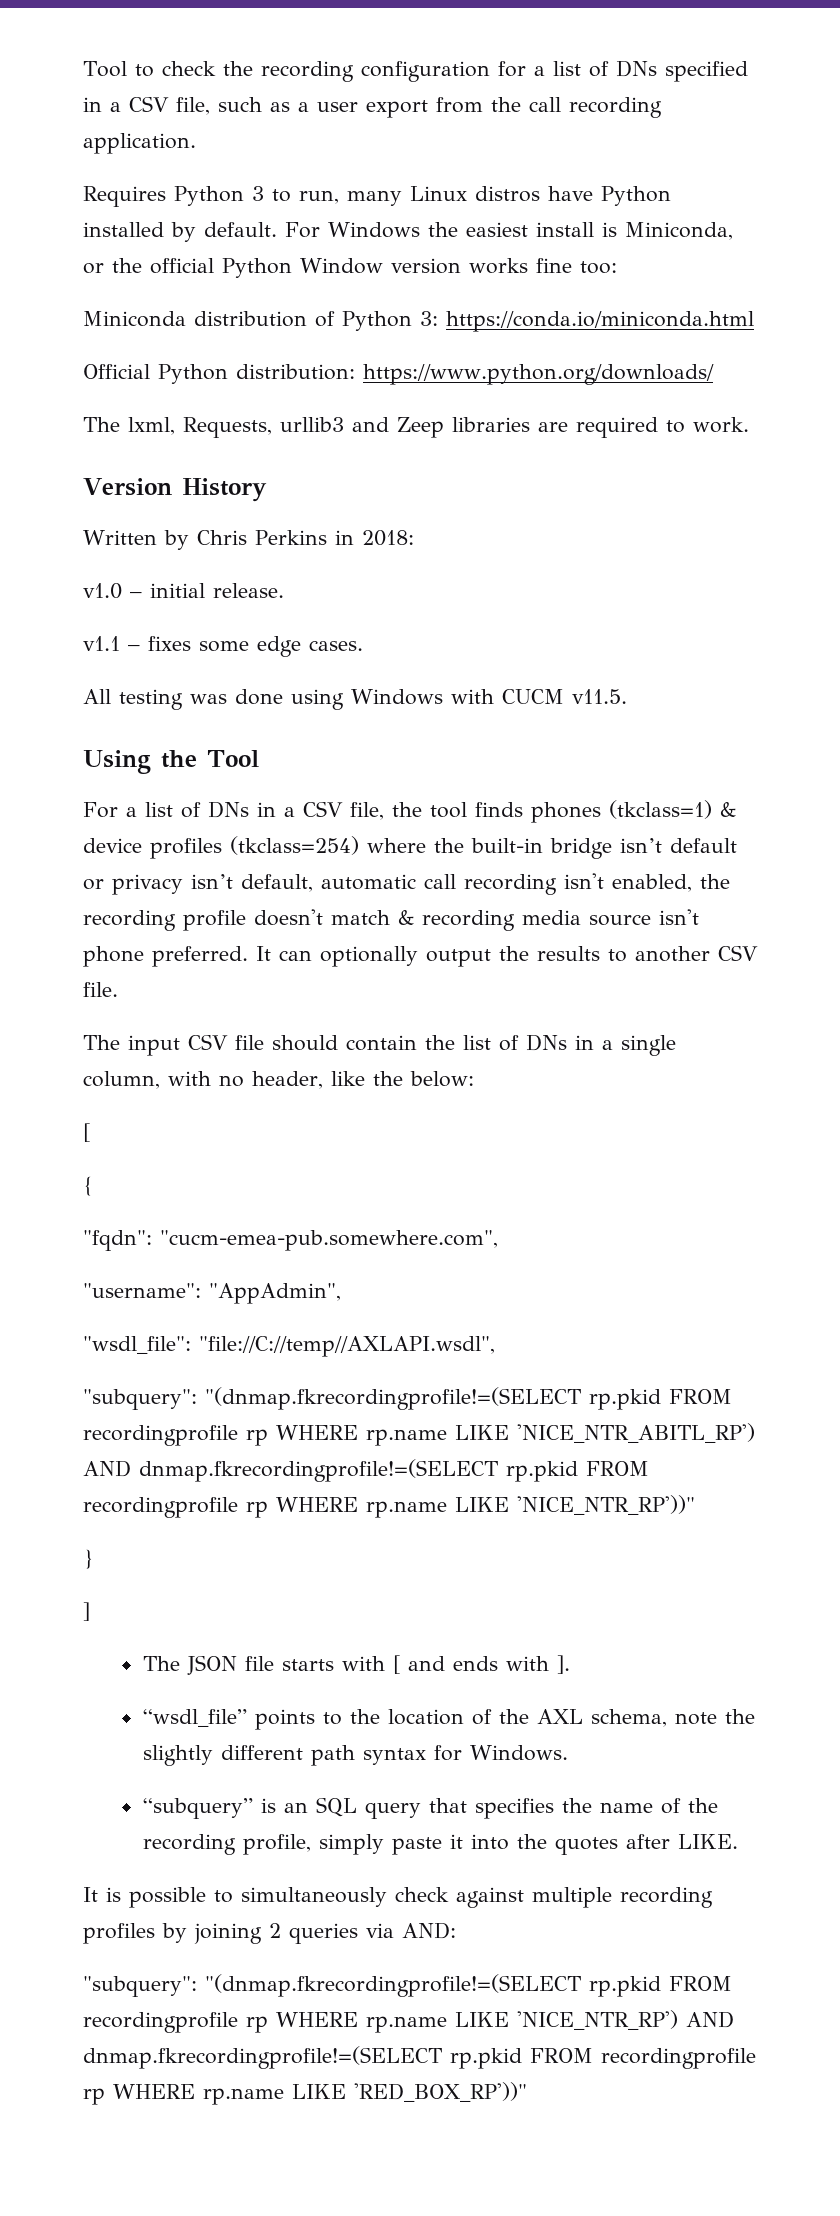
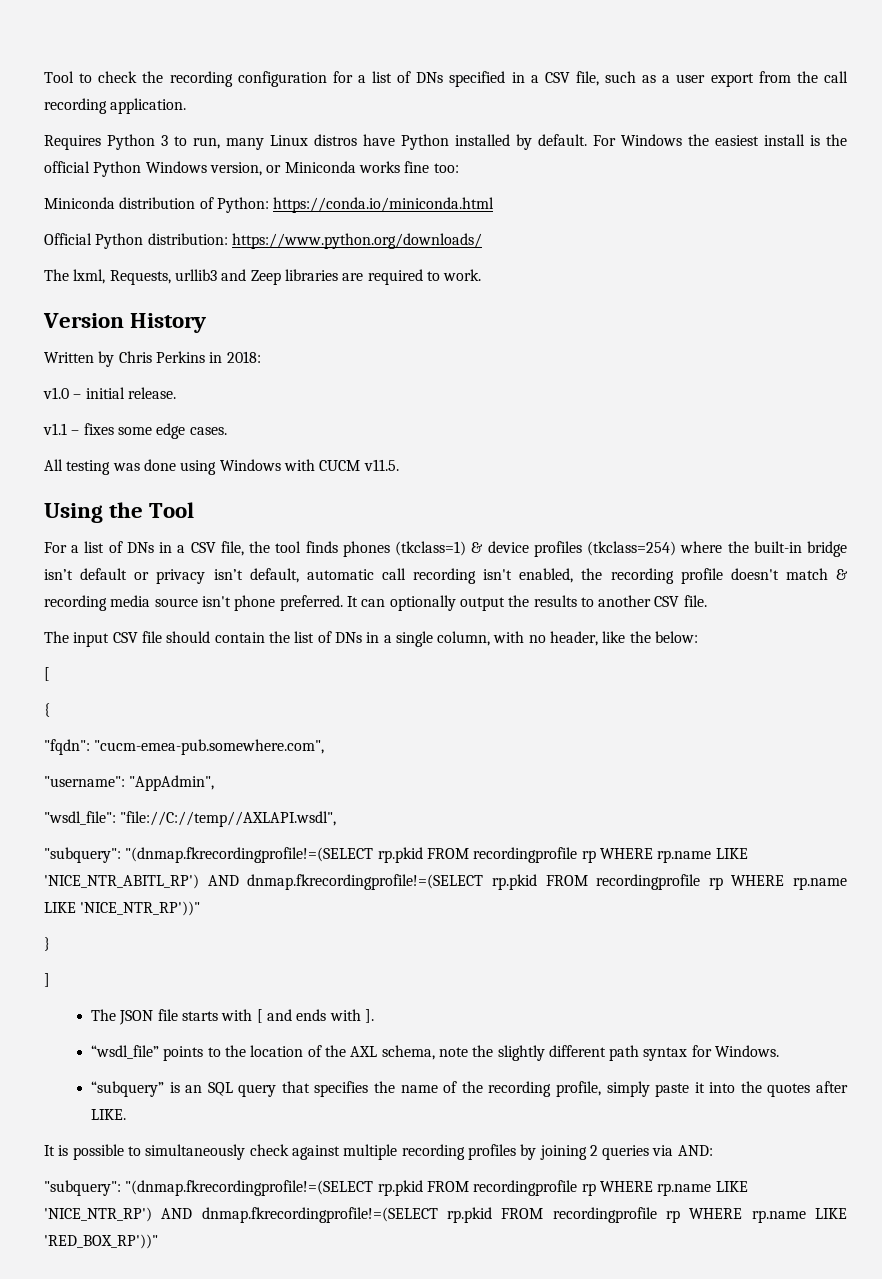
- For Windows the easiest install is Miniconda, or the official Python Window version works fine too:
+ For Windows the easiest install is the official Python Windows version, or Miniconda works fine too:
- Miniconda distribution of Python 3: https://conda.io/miniconda.html
+ Miniconda distribution of Python: https://conda.io/miniconda.html

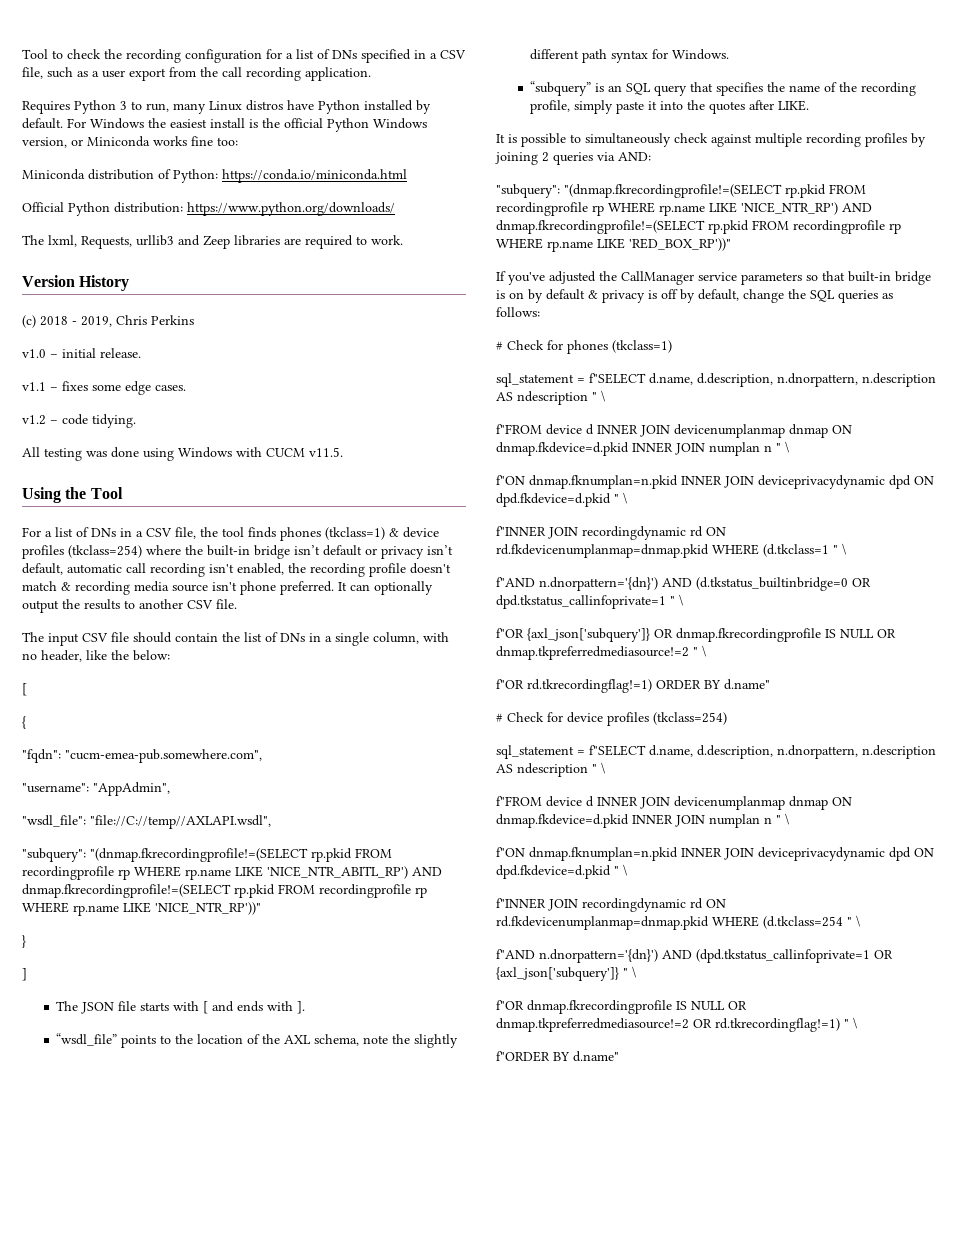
- Written by Chris Perkins in 2018:
+ (c) 2018 - 2019, Chris Perkins
+ v1.2 – code tidying.
+ If you've adjusted the CallManager service parameters so that built-in bridge is on by default & privacy is off by default, change the SQL queries as follows:
+ # Check for phones (tkclass=1)
+ sql_statement = f"SELECT d.name, d.description, n.dnorpattern, n.description AS ndescription " \
+ f"FROM device d INNER JOIN devicenumplanmap dnmap ON dnmap.fkdevice=d.pkid INNER JOIN numplan n " \
+ f"ON dnmap.fknumplan=n.pkid INNER JOIN deviceprivacydynamic dpd ON dpd.fkdevice=d.pkid " \
+ f"INNER JOIN recordingdynamic rd ON rd.fkdevicenumplanmap=dnmap.pkid WHERE (d.tkclass=1 " \
+ f"AND n.dnorpattern='{dn}') AND (d.tkstatus_builtinbridge=0 OR dpd.tkstatus_callinfoprivate=1 " \
+ f"OR {axl_json['subquery']} OR dnmap.fkrecordingprofile IS NULL OR dnmap.tkpreferredmediasource!=2 " \
+ f"OR rd.tkrecordingflag!=1) ORDER BY d.name"
+ # Check for device profiles (tkclass=254)
+ sql_statement = f"SELECT d.name, d.description, n.dnorpattern, n.description AS ndescription " \
+ f"FROM device d INNER JOIN devicenumplanmap dnmap ON dnmap.fkdevice=d.pkid INNER JOIN numplan n " \
+ f"ON dnmap.fknumplan=n.pkid INNER JOIN deviceprivacydynamic dpd ON dpd.fkdevice=d.pkid " \
+ f"INNER JOIN recordingdynamic rd ON rd.fkdevicenumplanmap=dnmap.pkid WHERE (d.tkclass=254 " \
+ f"AND n.dnorpattern='{dn}') AND (dpd.tkstatus_callinfoprivate=1 OR {axl_json['subquery']} " \
+ f"OR dnmap.fkrecordingprofile IS NULL OR dnmap.tkpreferredmediasource!=2 OR rd.tkrecordingflag!=1) " \
+ f"ORDER BY d.name"

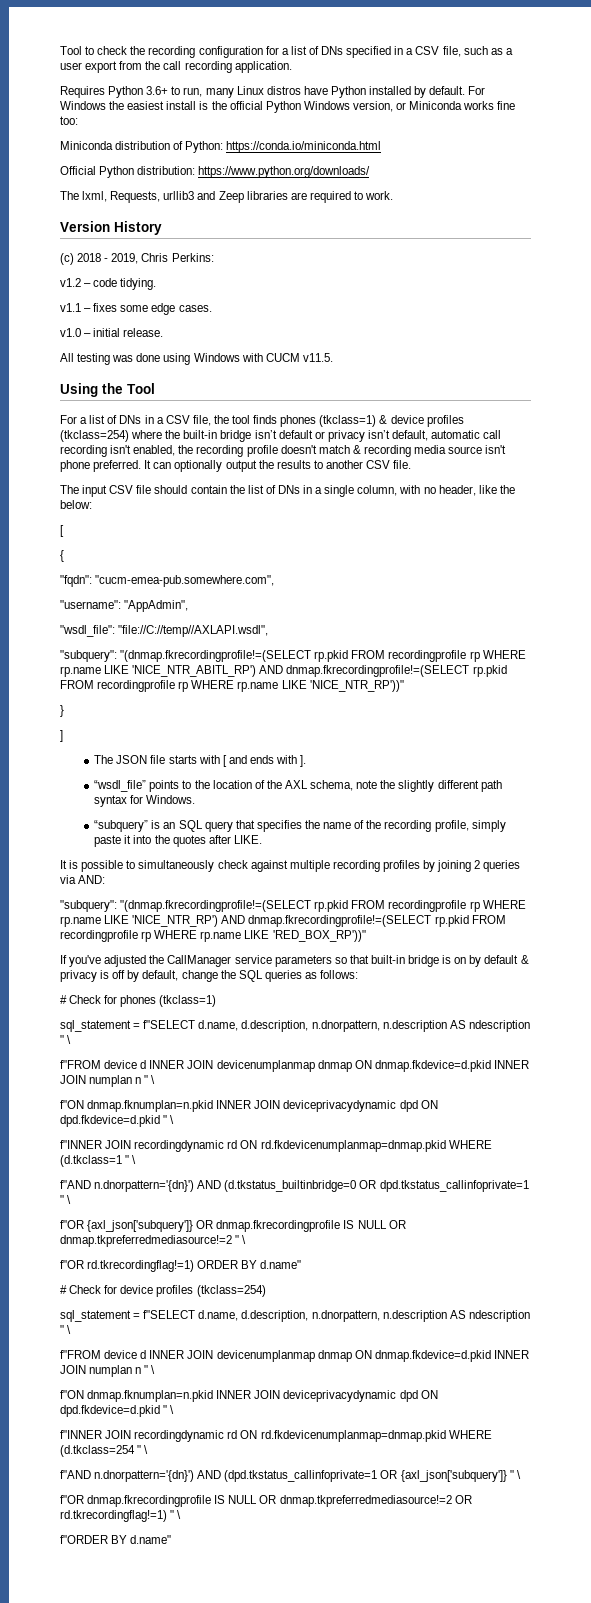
- Requires Python 3 to run, many Linux distros have Python installed by default.
+ Requires Python 3.6+ to run, many Linux distros have Python installed by default.
- (c) 2018 - 2019, Chris Perkins
- v1.0 – initial release.
+ (c) 2018 - 2019, Chris Perkins:
+ v1.2 – code tidying.
- v1.2 – code tidying.
+ v1.0 – initial release.

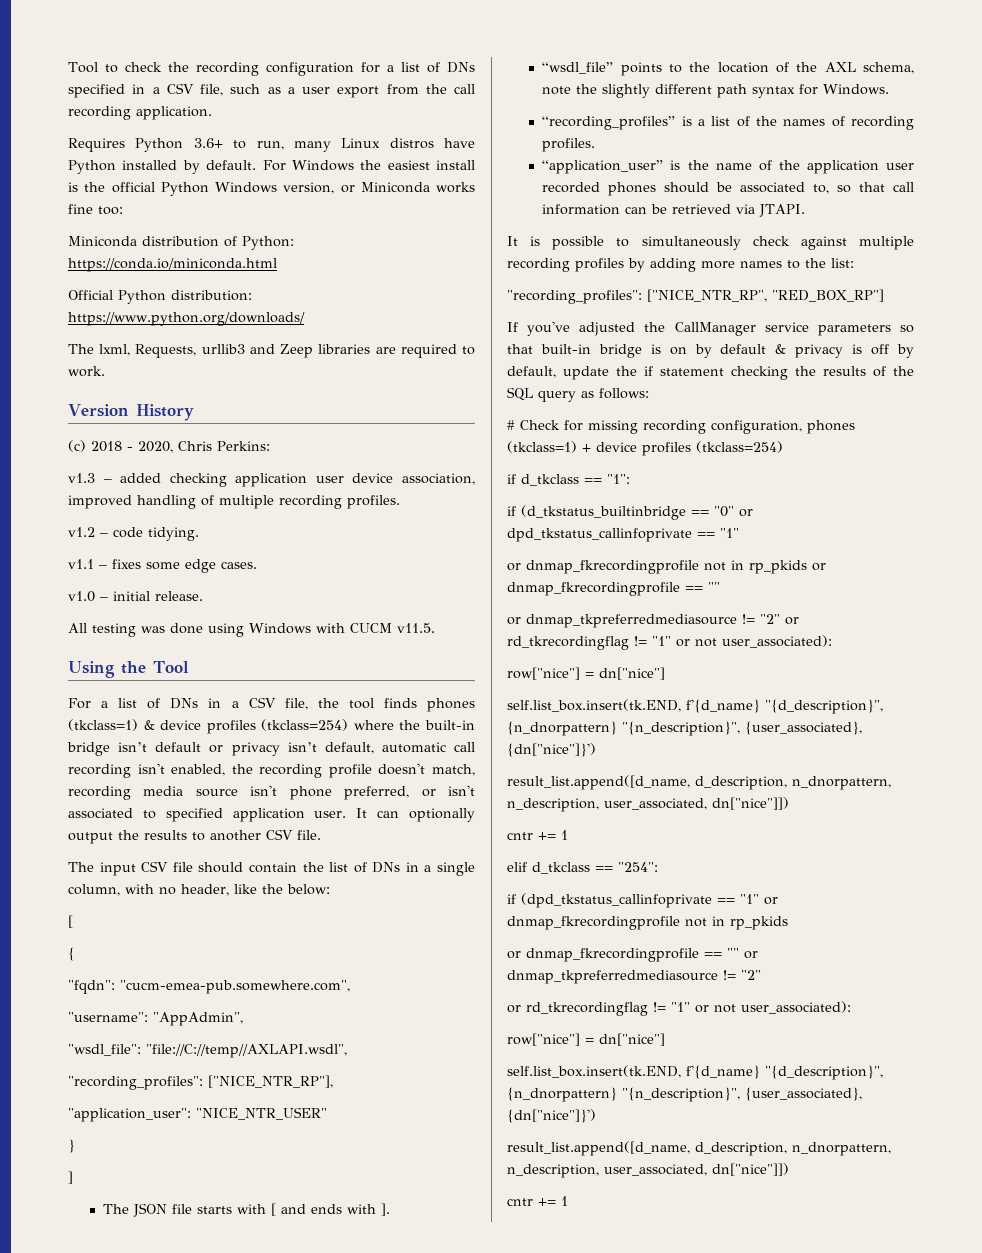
- (c) 2018 - 2019, Chris Perkins:
+ (c) 2018 - 2020, Chris Perkins:
+ v1.3 – added checking application user device association, improved handling of multiple recording profiles.
- For a list of DNs in a CSV file, the tool finds phones (tkclass=1) & device profiles (tkclass=254) where the built-in bridge isn’t default or privacy isn’t default, automatic call recording isn't enabled, the recording profile doesn't match & recording media source isn't phone preferred.
+ For a list of DNs in a CSV file, the tool finds phones (tkclass=1) & device profiles (tkclass=254) where the built-in bridge isn’t default or privacy isn’t default, automatic call recording isn't enabled, the recording profile doesn't match, recording media source isn't phone preferred, or isn't associated to specified application user.
- "subquery": "(dnmap.fkrecordingprofile!=(SELECT rp.pkid FROM recordingprofile rp WHERE rp.name LIKE 'NICE_NTR_ABITL_RP') AND dnmap.fkrecordingprofile!=(SELECT rp.pkid FROM recordingprofile rp WHERE rp.name LIKE 'NICE_NTR_RP'))"
+ "recording_profiles": ["NICE_NTR_RP"],
+ "application_user": "NICE_NTR_USER"
- “subquery” is an SQL query that specifies the name of the recording profile, simply paste it into the quotes after LIKE.
+ “recording_profiles” is a list of the names of recording profiles.
+ “application_user” is the name of the application user recorded phones should be associated to, so that call information can be retrieved via JTAPI.
- It is possible to simultaneously check against multiple recording profiles by joining 2 queries via AND:
- "subquery": "(dnmap.fkrecordingprofile!=(SELECT rp.pkid FROM recordingprofile rp WHERE rp.name LIKE 'NICE_NTR_RP') AND dnmap.fkrecordingprofile!=(SELECT rp.pkid FROM recordingprofile rp WHERE rp.name LIKE 'RED_BOX_RP'))"
+ It is possible to simultaneously check against multiple recording profiles by adding more names to the list:
+ "recording_profiles": ["NICE_NTR_RP", "RED_BOX_RP"]
- If you've adjusted the CallManager service parameters so that built-in bridge is on by default & privacy is off by default, change the SQL queries as follows:
+ If you've adjusted the CallManager service parameters so that built-in bridge is on by default & privacy is off by default, update the if statement checking the results of the SQL query as follows:
- # Check for phones (tkclass=1)
- sql_statement = f"SELECT d.name, d.description, n.dnorpattern, n.description AS ndescription " \
- f"FROM device d INNER JOIN devicenumplanmap dnmap ON dnmap.fkdevice=d.pkid INNER JOIN numplan n " \
- f"ON dnmap.fknumplan=n.pkid INNER JOIN deviceprivacydynamic dpd ON dpd.fkdevice=d.pkid " \
- f"INNER JOIN recordingdynamic rd ON rd.fkdevicenumplanmap=dnmap.pkid WHERE (d.tkclass=1 " \
- f"AND n.dnorpattern='{dn}') AND (d.tkstatus_builtinbridge=0 OR dpd.tkstatus_callinfoprivate=1 " \
- f"OR {axl_json['subquery']} OR dnmap.fkrecordingprofile IS NULL OR dnmap.tkpreferredmediasource!=2 " \
- f"OR rd.tkrecordingflag!=1) ORDER BY d.name"
- # Check for device profiles (tkclass=254)
- sql_statement = f"SELECT d.name, d.description, n.dnorpattern, n.description AS ndescription " \
- f"FROM device d INNER JOIN devicenumplanmap dnmap ON dnmap.fkdevice=d.pkid INNER JOIN numplan n " \
- f"ON dnmap.fknumplan=n.pkid INNER JOIN deviceprivacydynamic dpd ON dpd.fkdevice=d.pkid " \
- f"INNER JOIN recordingdynamic rd ON rd.fkdevicenumplanmap=dnmap.pkid WHERE (d.tkclass=254 " \
- f"AND n.dnorpattern='{dn}') AND (dpd.tkstatus_callinfoprivate=1 OR {axl_json['subquery']} " \
- f"OR dnmap.fkrecordingprofile IS NULL OR dnmap.tkpreferredmediasource!=2 OR rd.tkrecordingflag!=1) " \
- f"ORDER BY d.name"
+ # Check for missing recording configuration, phones (tkclass=1) + device profiles (tkclass=254)
+ if d_tkclass == "1":
+ if (d_tkstatus_builtinbridge == "0" or dpd_tkstatus_callinfoprivate == "1"
+ or dnmap_fkrecordingprofile not in rp_pkids or dnmap_fkrecordingprofile == ""
+ or dnmap_tkpreferredmediasource != "2" or rd_tkrecordingflag != "1" or not user_associated):
+ row["nice"] = dn["nice"]
+ self.list_box.insert(tk.END, f'{d_name} "{d_description}", {n_dnorpattern} "{n_description}", {user_associated}, {dn["nice"]}')
+ result_list.append([d_name, d_description, n_dnorpattern, n_description, user_associated, dn["nice"]])
+ cntr += 1
+ elif d_tkclass == "254":
+ if (dpd_tkstatus_callinfoprivate == "1" or dnmap_fkrecordingprofile not in rp_pkids
+ or dnmap_fkrecordingprofile == "" or dnmap_tkpreferredmediasource != "2"
+ or rd_tkrecordingflag != "1" or not user_associated):
+ row["nice"] = dn["nice"]
+ self.list_box.insert(tk.END, f'{d_name} "{d_description}", {n_dnorpattern} "{n_description}", {user_associated}, {dn["nice"]}')
+ result_list.append([d_name, d_description, n_dnorpattern, n_description, user_associated, dn["nice"]])
+ cntr += 1

